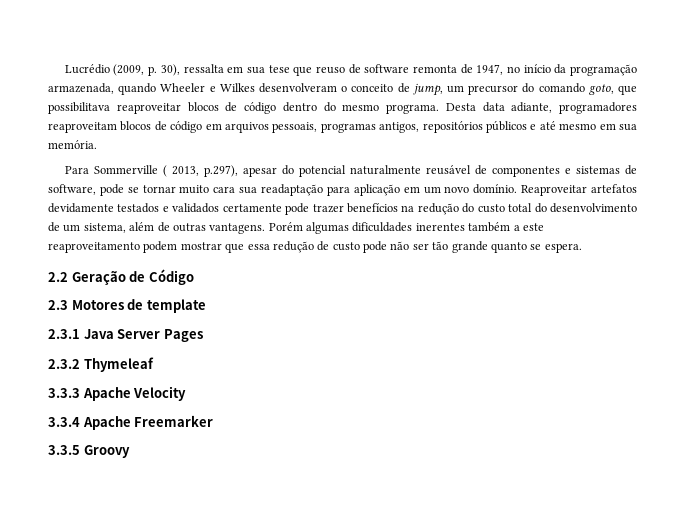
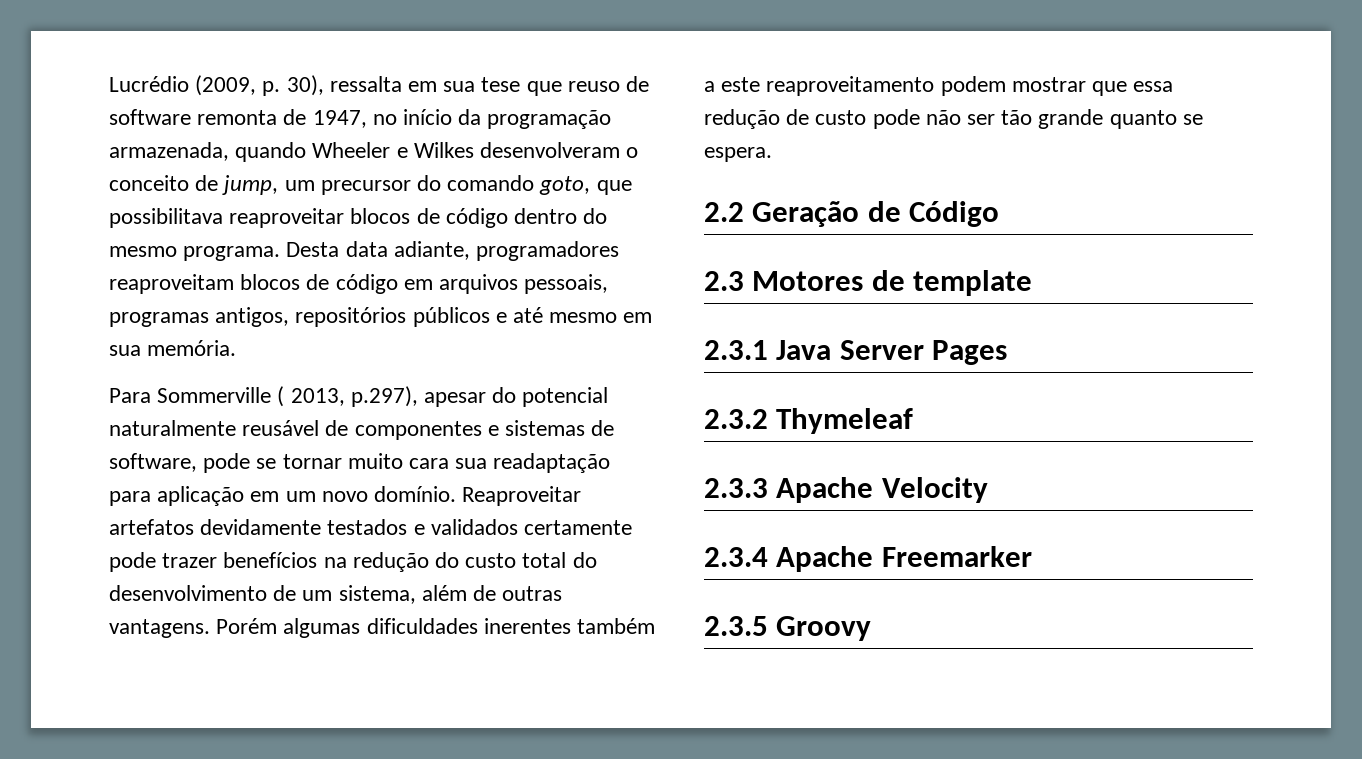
- 3.3.3 Apache Velocity
+ 2.3.3 Apache Velocity
- 3.3.4 Apache Freemarker
+ 2.3.4 Apache Freemarker
- 3.3.5 Groovy
+ 2.3.5 Groovy

